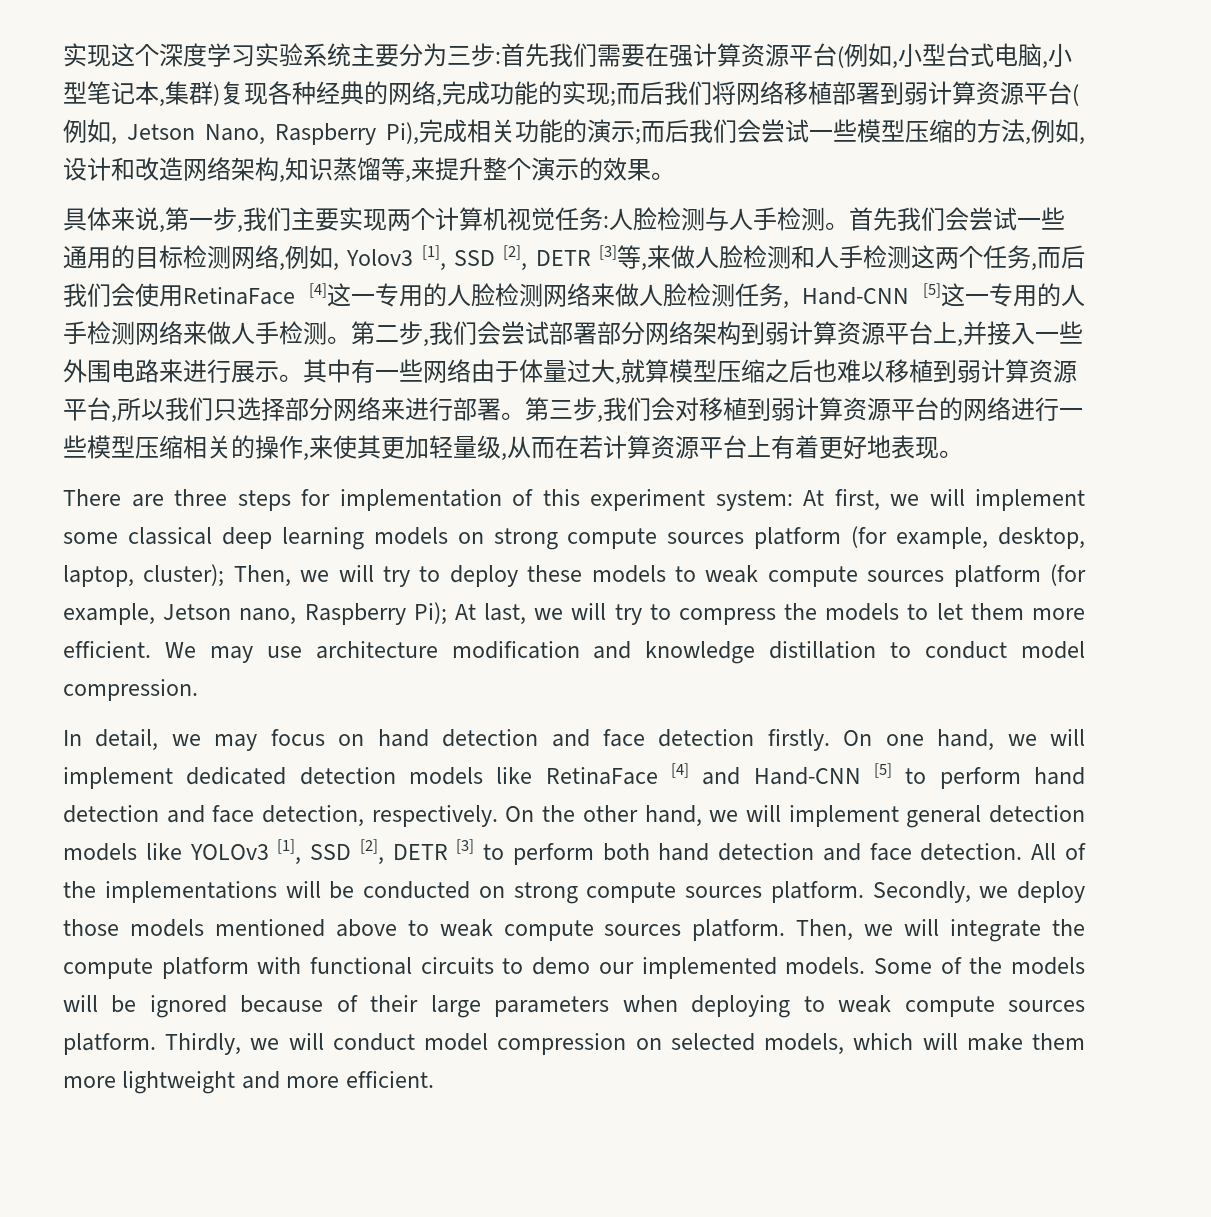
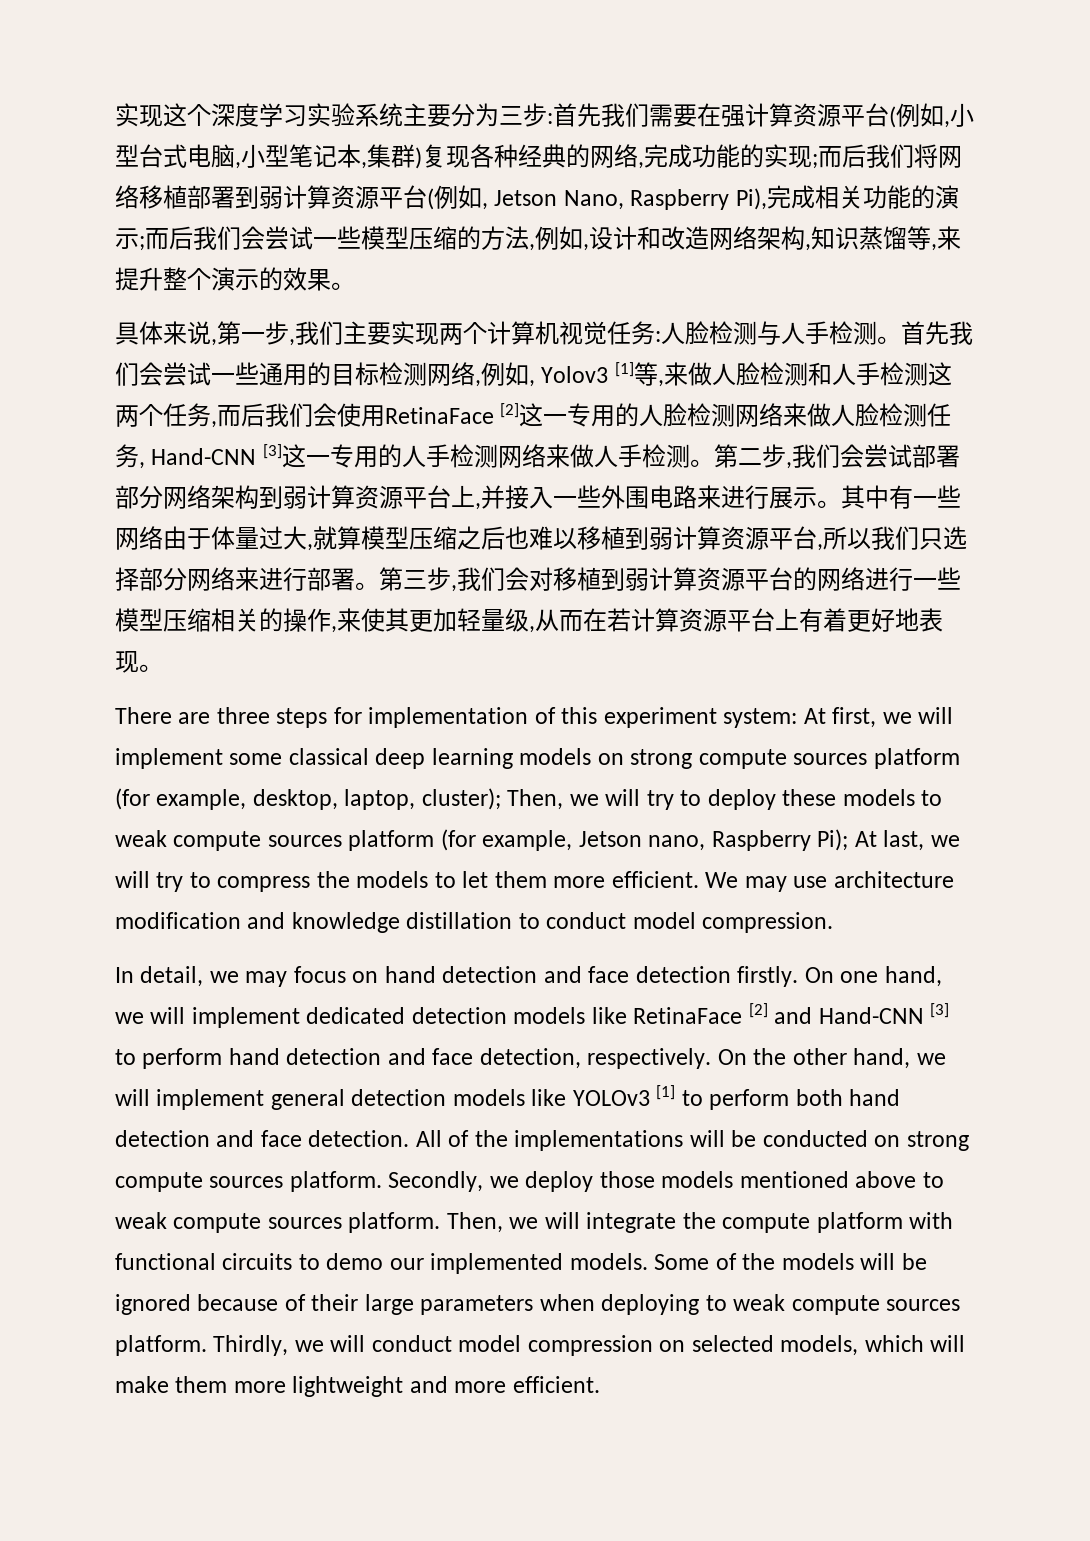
- 首先我们会尝试一些通用的目标检测网络,例如, Yolov3 [1], SSD [2], DETR [3]等,来做人脸检测和人手检测这两个任务,而后我们会使用RetinaFace [4]这一专用的人脸检测网络来做人脸检测任务, Hand-CNN [5]这一专用的人手检测网络来做人手检测。
+ 首先我们会尝试一些通用的目标检测网络,例如, Yolov3 [1]等,来做人脸检测和人手检测这两个任务,而后我们会使用RetinaFace [2]这一专用的人脸检测网络来做人脸检测任务, Hand-CNN [3]这一专用的人手检测网络来做人手检测。
- On one hand, we will implement dedicated detection models like RetinaFace [4] and Hand-CNN [5] to perform hand detection and face detection, respectively.
+ On one hand, we will implement dedicated detection models like RetinaFace [2] and Hand-CNN [3] to perform hand detection and face detection, respectively.
- On the other hand, we will implement general detection models like YOLOv3 [1], SSD [2], DETR [3] to perform both hand detection and face detection.
+ On the other hand, we will implement general detection models like YOLOv3 [1] to perform both hand detection and face detection.

